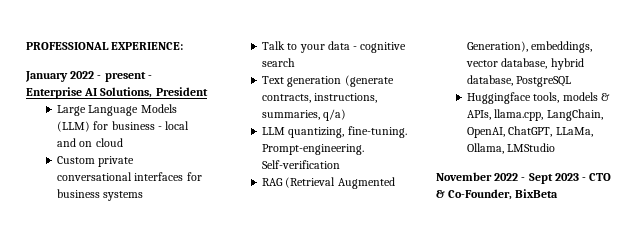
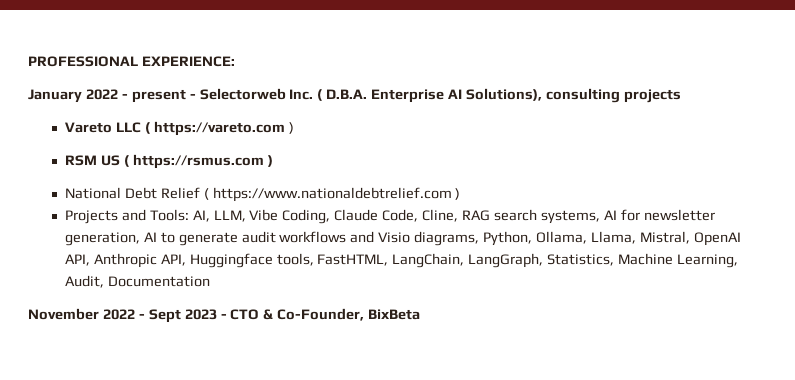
- January 2022 - present - Enterprise AI Solutions, President
- Large Language Models (LLM) for business - local and on cloud
- Custom private conversational interfaces for business systems
- Talk to your data - cognitive search
- Text generation (generate contracts, instructions, summaries, q/a)
- LLM quantizing, fine-tuning. Prompt-engineering. Self-verification
- RAG (Retrieval Augmented Generation), embeddings, vector database, hybrid database, PostgreSQL
- Huggingface tools, models & APIs, llama.cpp, LangChain, OpenAI, ChatGPT, LLaMa, Ollama, LMStudio
+ January 2022 - present - Selectorweb Inc. ( D.B.A. Enterprise AI Solutions), consulting projects
+ Vareto LLC ( https://vareto.com )
+ RSM US ( https://rsmus.com )
+ National Debt Relief ( https://www.nationaldebtrelief.com )
+ Projects and Tools: AI, LLM, Vibe Coding, Claude Code, Cline, RAG search systems, AI for newsletter generation, AI to generate audit workflows and Visio diagrams, Python, Ollama, Llama, Mistral, OpenAI API, Anthropic API, Huggingface tools, FastHTML, LangChain, LangGraph, Statistics, Machine Learning, Audit, Documentation

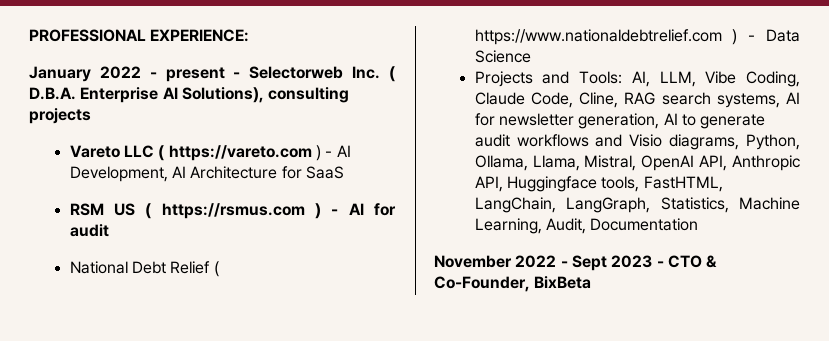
- Vareto LLC ( https://vareto.com )
+ Vareto LLC ( https://vareto.com ) - AI Development, AI Architecture for SaaS
- RSM US ( https://rsmus.com )
+ RSM US ( https://rsmus.com ) - AI for audit
- National Debt Relief ( https://www.nationaldebtrelief.com )
+ National Debt Relief ( https://www.nationaldebtrelief.com ) - Data Science

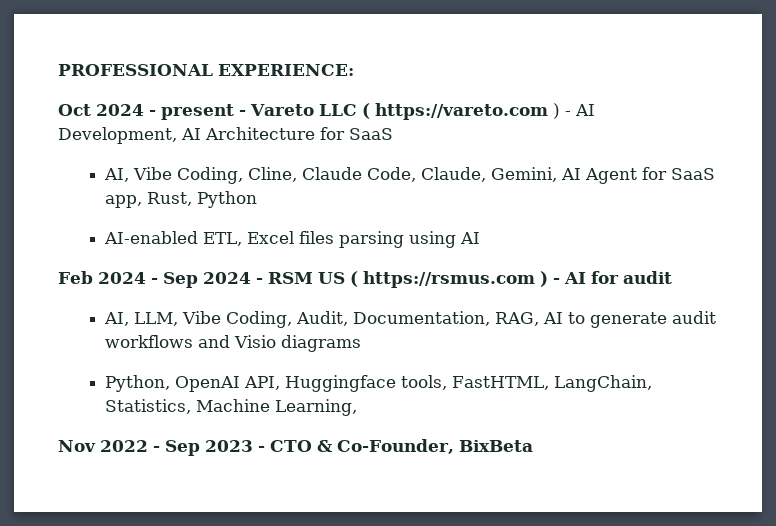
- January 2022 - present - Selectorweb Inc. ( D.B.A. Enterprise AI Solutions), consulting projects
- Vareto LLC ( https://vareto.com ) - AI Development, AI Architecture for SaaS
+ Oct 2024 - present - Vareto LLC ( https://vareto.com ) - AI Development, AI Architecture for SaaS
- RSM US ( https://rsmus.com ) - AI for audit
+ AI, Vibe Coding, Cline, Claude Code, Claude, Gemini, AI Agent for SaaS app, Rust, Python
+ AI-enabled ETL, Excel files parsing using AI
+ Feb 2024 - Sep 2024 - RSM US ( https://rsmus.com ) - AI for audit
- National Debt Relief ( https://www.nationaldebtrelief.com ) - Data Science
- Projects and Tools: AI, LLM, Vibe Coding, Claude Code, Cline, RAG search systems, AI for newsletter generation, AI to generate audit workflows and Visio diagrams, Python, Ollama, Llama, Mistral, OpenAI API, Anthropic API, Huggingface tools, FastHTML, LangChain, LangGraph, Statistics, Machine Learning, Audit, Documentation
- November 2022 - Sept 2023 - CTO & Co-Founder, BixBeta
+ AI, LLM, Vibe Coding, Audit, Documentation, RAG, AI to generate audit workflows and Visio diagrams
+ Python, OpenAI API, Huggingface tools, FastHTML, LangChain, Statistics, Machine Learning,
+ Nov 2022 - Sep 2023 - CTO & Co-Founder, BixBeta

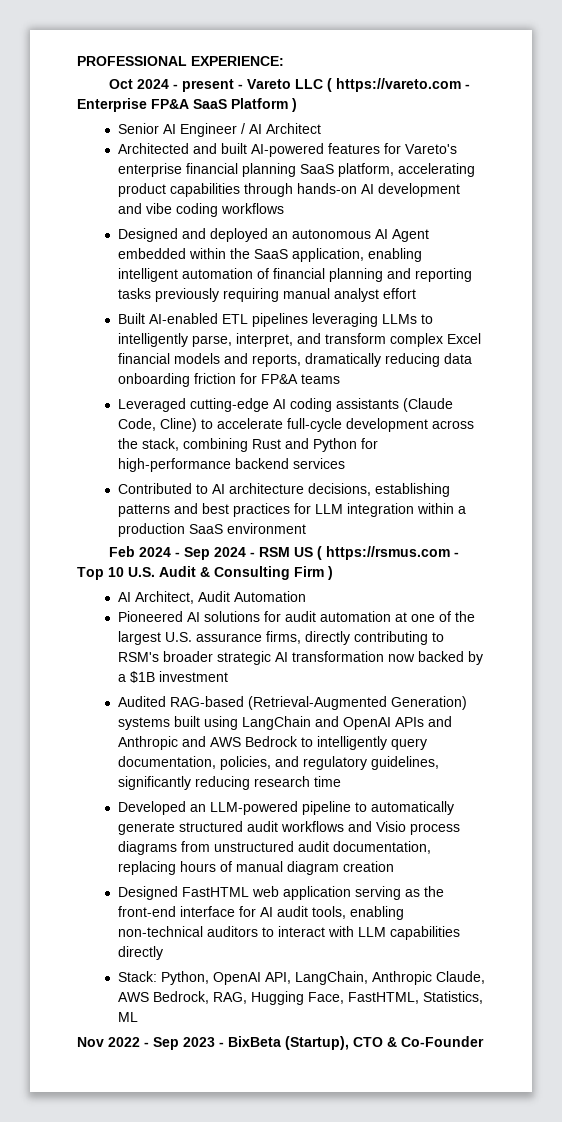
- Oct 2024 - present - Vareto LLC ( https://vareto.com ) - AI Development, AI Architecture for SaaS
- AI, Vibe Coding, Cline, Claude Code, Claude, Gemini, AI Agent for SaaS app, Rust, Python
- AI-enabled ETL, Excel files parsing using AI
+ Oct 2024 - present - Vareto LLC ( https://vareto.com - Enterprise FP&A SaaS Platform )
+ Senior AI Engineer / AI Architect
+ Architected and built AI-powered features for Vareto's enterprise financial planning SaaS platform, accelerating product capabilities through hands-on AI development and vibe coding workflows
+ Designed and deployed an autonomous AI Agent embedded within the SaaS application, enabling intelligent automation of financial planning and reporting tasks previously requiring manual analyst effort
+ Built AI-enabled ETL pipelines leveraging LLMs to intelligently parse, interpret, and transform complex Excel financial models and reports, dramatically reducing data onboarding friction for FP&A teams
+ Leveraged cutting-edge AI coding assistants (Claude Code, Cline) to accelerate full-cycle development across the stack, combining Rust and Python for high-performance backend services
+ Contributed to AI architecture decisions, establishing patterns and best practices for LLM integration within a production SaaS environment
- Feb 2024 - Sep 2024 - RSM US ( https://rsmus.com ) - AI for audit
- AI, LLM, Vibe Coding, Audit, Documentation, RAG, AI to generate audit workflows and Visio diagrams
- Python, OpenAI API, Huggingface tools, FastHTML, LangChain, Statistics, Machine Learning,
+ Feb 2024 - Sep 2024 - RSM US ( https://rsmus.com - Top 10 U.S. Audit & Consulting Firm )
+ AI Architect, Audit Automation
+ Pioneered AI solutions for audit automation at one of the largest U.S. assurance firms, directly contributing to RSM's broader strategic AI transformation now backed by a $1B investment
+ Audited RAG-based (Retrieval-Augmented Generation) systems built using LangChain and OpenAI APIs and Anthropic and AWS Bedrock to intelligently query documentation, policies, and regulatory guidelines, significantly reducing research time
+ Developed an LLM-powered pipeline to automatically generate structured audit workflows and Visio process diagrams from unstructured audit documentation, replacing hours of manual diagram creation
+ Designed FastHTML web application serving as the front-end interface for AI audit tools, enabling non-technical auditors to interact with LLM capabilities directly
+ Stack: Python, OpenAI API, LangChain, Anthropic Claude, AWS Bedrock, RAG, Hugging Face, FastHTML, Statistics, ML
- Nov 2022 - Sep 2023 - CTO & Co-Founder, BixBeta
+ Nov 2022 - Sep 2023 - BixBeta (Startup), CTO & Co-Founder

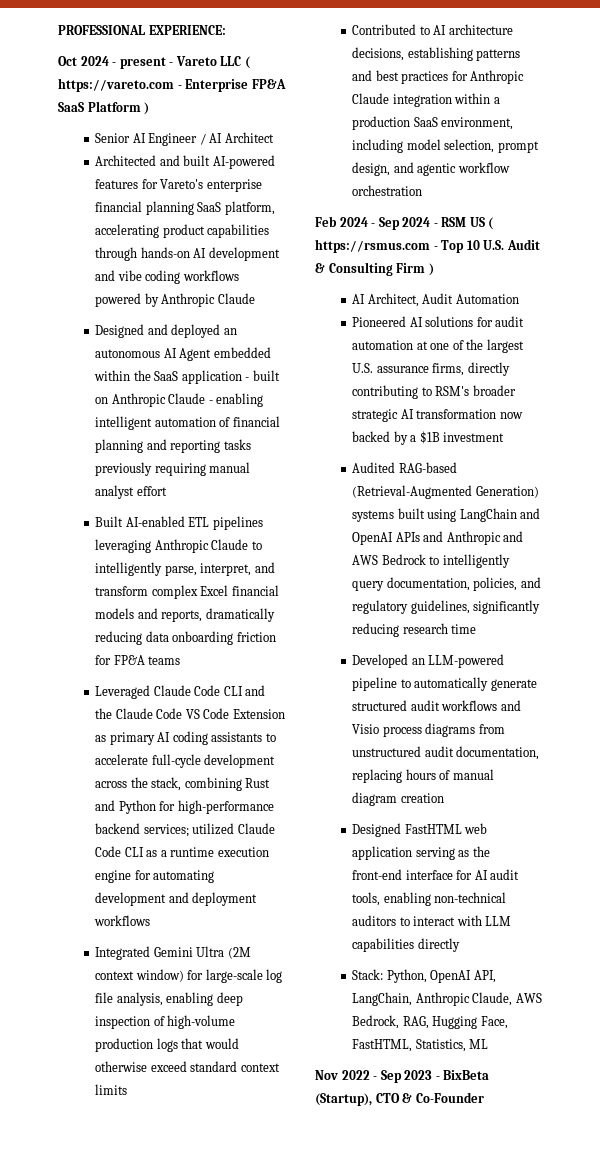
- Architected and built AI-powered features for Vareto's enterprise financial planning SaaS platform, accelerating product capabilities through hands-on AI development and vibe coding workflows
+ Architected and built AI-powered features for Vareto's enterprise financial planning SaaS platform, accelerating product capabilities through hands-on AI development and vibe coding workflows powered by Anthropic Claude
- Designed and deployed an autonomous AI Agent embedded within the SaaS application, enabling intelligent automation of financial planning and reporting tasks previously requiring manual analyst effort
+ Designed and deployed an autonomous AI Agent embedded within the SaaS application - built on Anthropic Claude - enabling intelligent automation of financial planning and reporting tasks previously requiring manual analyst effort
- Built AI-enabled ETL pipelines leveraging LLMs to intelligently parse, interpret, and transform complex Excel financial models and reports, dramatically reducing data onboarding friction for FP&A teams
+ Built AI-enabled ETL pipelines leveraging Anthropic Claude to intelligently parse, interpret, and transform complex Excel financial models and reports, dramatically reducing data onboarding friction for FP&A teams
- Leveraged cutting-edge AI coding assistants (Claude Code, Cline) to accelerate full-cycle development across the stack, combining Rust and Python for high-performance backend services
+ Leveraged Claude Code CLI and the Claude Code VS Code Extension as primary AI coding assistants to accelerate full-cycle development across the stack, combining Rust and Python for high-performance backend services; utilized Claude Code CLI as a runtime execution engine for automating development and deployment workflows
+ Integrated Gemini Ultra (2M context window) for large-scale log file analysis, enabling deep inspection of high-volume production logs that would otherwise exceed standard context limits
- Contributed to AI architecture decisions, establishing patterns and best practices for LLM integration within a production SaaS environment
+ Contributed to AI architecture decisions, establishing patterns and best practices for Anthropic Claude integration within a production SaaS environment, including model selection, prompt design, and agentic workflow orchestration

